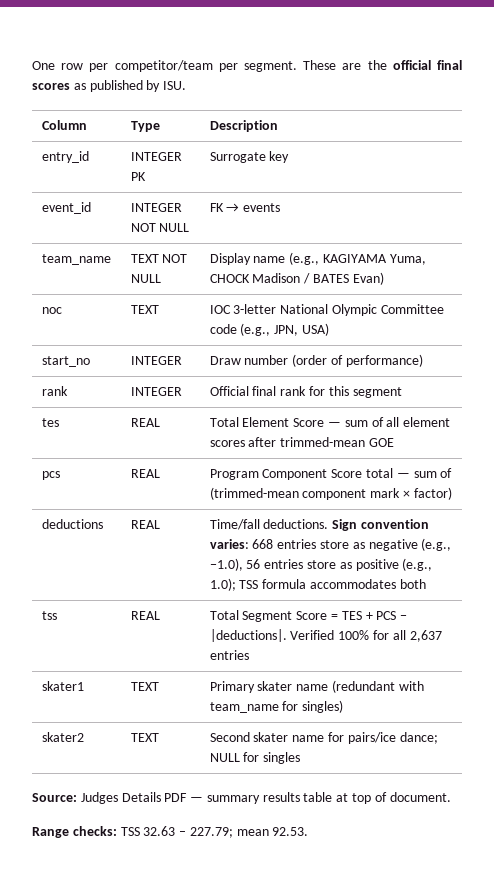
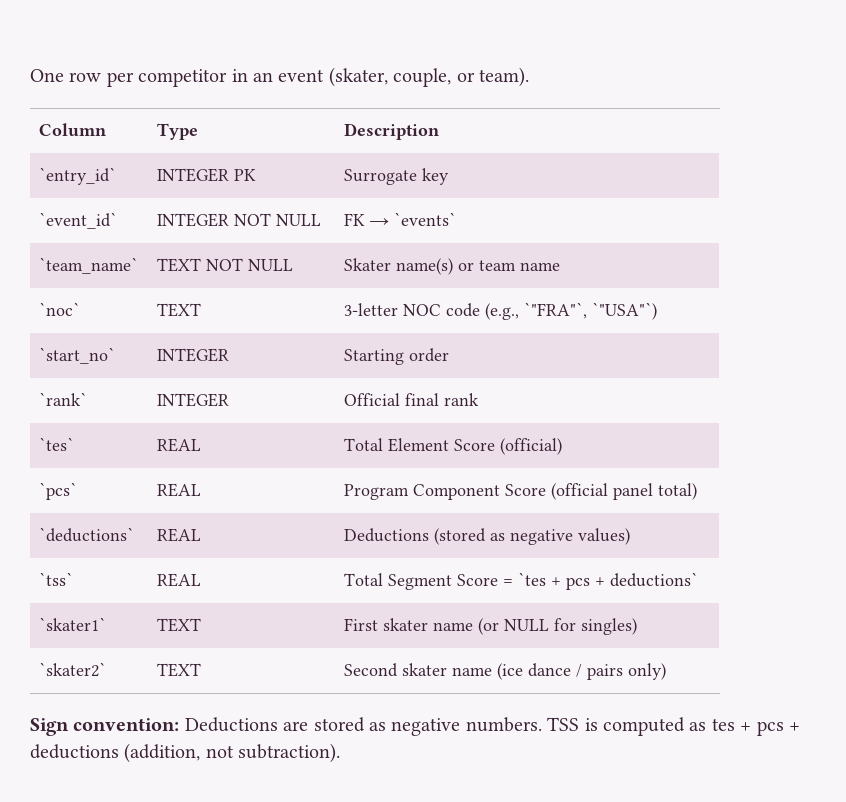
- One row per competitor/team per segment. These are the official final scores as published by ISU.
+ One row per competitor in an event (skater, couple, or team).
- entry_id | INTEGER PK | Surrogate key
+ `entry_id` | INTEGER PK | Surrogate key
- event_id | INTEGER NOT NULL | FK → events
- team_name | TEXT NOT NULL | Display name (e.g., KAGIYAMA Yuma, CHOCK Madison / BATES Evan)
- noc | TEXT | IOC 3-letter National Olympic Committee code (e.g., JPN, USA)
- start_no | INTEGER | Draw number (order of performance)
- rank | INTEGER | Official final rank for this segment
- tes | REAL | Total Element Score — sum of all element scores after trimmed-mean GOE
- pcs | REAL | Program Component Score total — sum of (trimmed-mean component mark × factor)
- deductions | REAL | Time/fall deductions. Sign convention varies: 668 entries store as negative (e.g., −1.0), 56 entries store as positive (e.g., 1.0); TSS formula accommodates both
- tss | REAL | Total Segment Score = TES + PCS − |deductions|. Verified 100% for all 2,637 entries
- skater1 | TEXT | Primary skater name (redundant with team_name for singles)
+ `event_id` | INTEGER NOT NULL | FK → `events`
+ `team_name` | TEXT NOT NULL | Skater name(s) or team name
+ `noc` | TEXT | 3-letter NOC code (e.g., `"FRA"`, `"USA"`)
+ `start_no` | INTEGER | Starting order
+ `rank` | INTEGER | Official final rank
+ `tes` | REAL | Total Element Score (official)
+ `pcs` | REAL | Program Component Score (official panel total)
+ `deductions` | REAL | Deductions (stored as negative values)
+ `tss` | REAL | Total Segment Score = `tes + pcs + deductions`
+ `skater1` | TEXT | First skater name (or NULL for singles)
- skater2 | TEXT | Second skater name for pairs/ice dance; NULL for singles
- Source: Judges Details PDF — summary results table at top of document.
- Range checks: TSS 32.63 – 227.79; mean 92.53.
+ `skater2` | TEXT | Second skater name (ice dance / pairs only)
+ Sign convention: Deductions are stored as negative numbers. TSS is computed as tes + pcs + deductions (addition, not subtraction).

